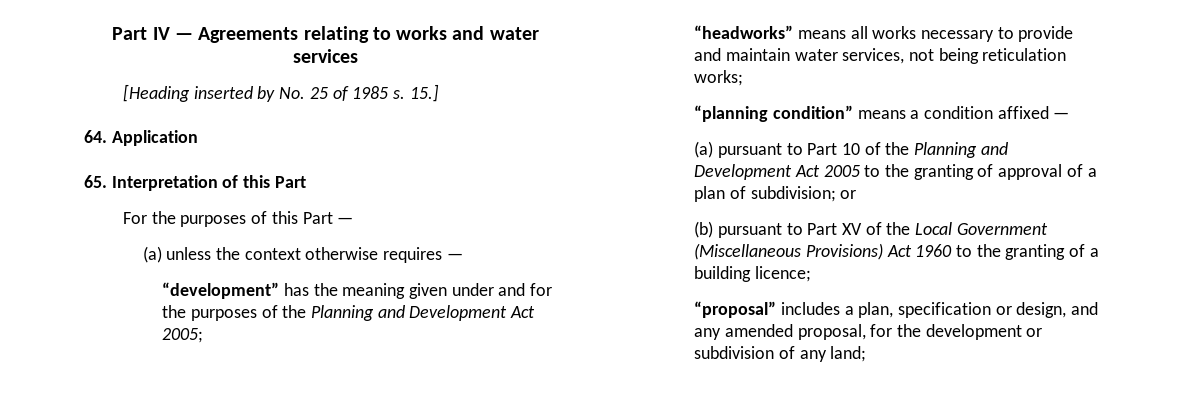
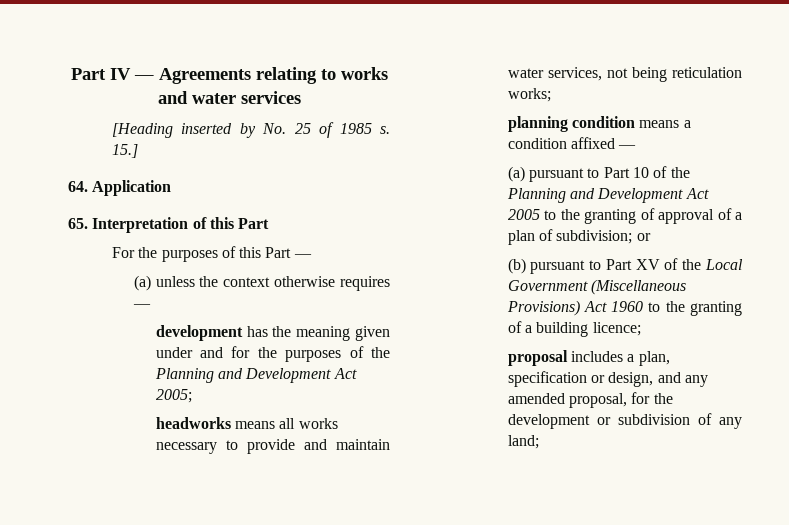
- “development” has the meaning given under and for the purposes of the Planning and Development Act 2005;
+ development has the meaning given under and for the purposes of the Planning and Development Act 2005;
- “headworks” means all works necessary to provide and maintain water services, not being reticulation works;
+ headworks means all works necessary to provide and maintain water services, not being reticulation works;
- “planning condition” means a condition affixed —
+ planning condition means a condition affixed —
- “proposal” includes a plan, specification or design, and any amended proposal, for the development or subdivision of any land;
+ proposal includes a plan, specification or design, and any amended proposal, for the development or subdivision of any land;

